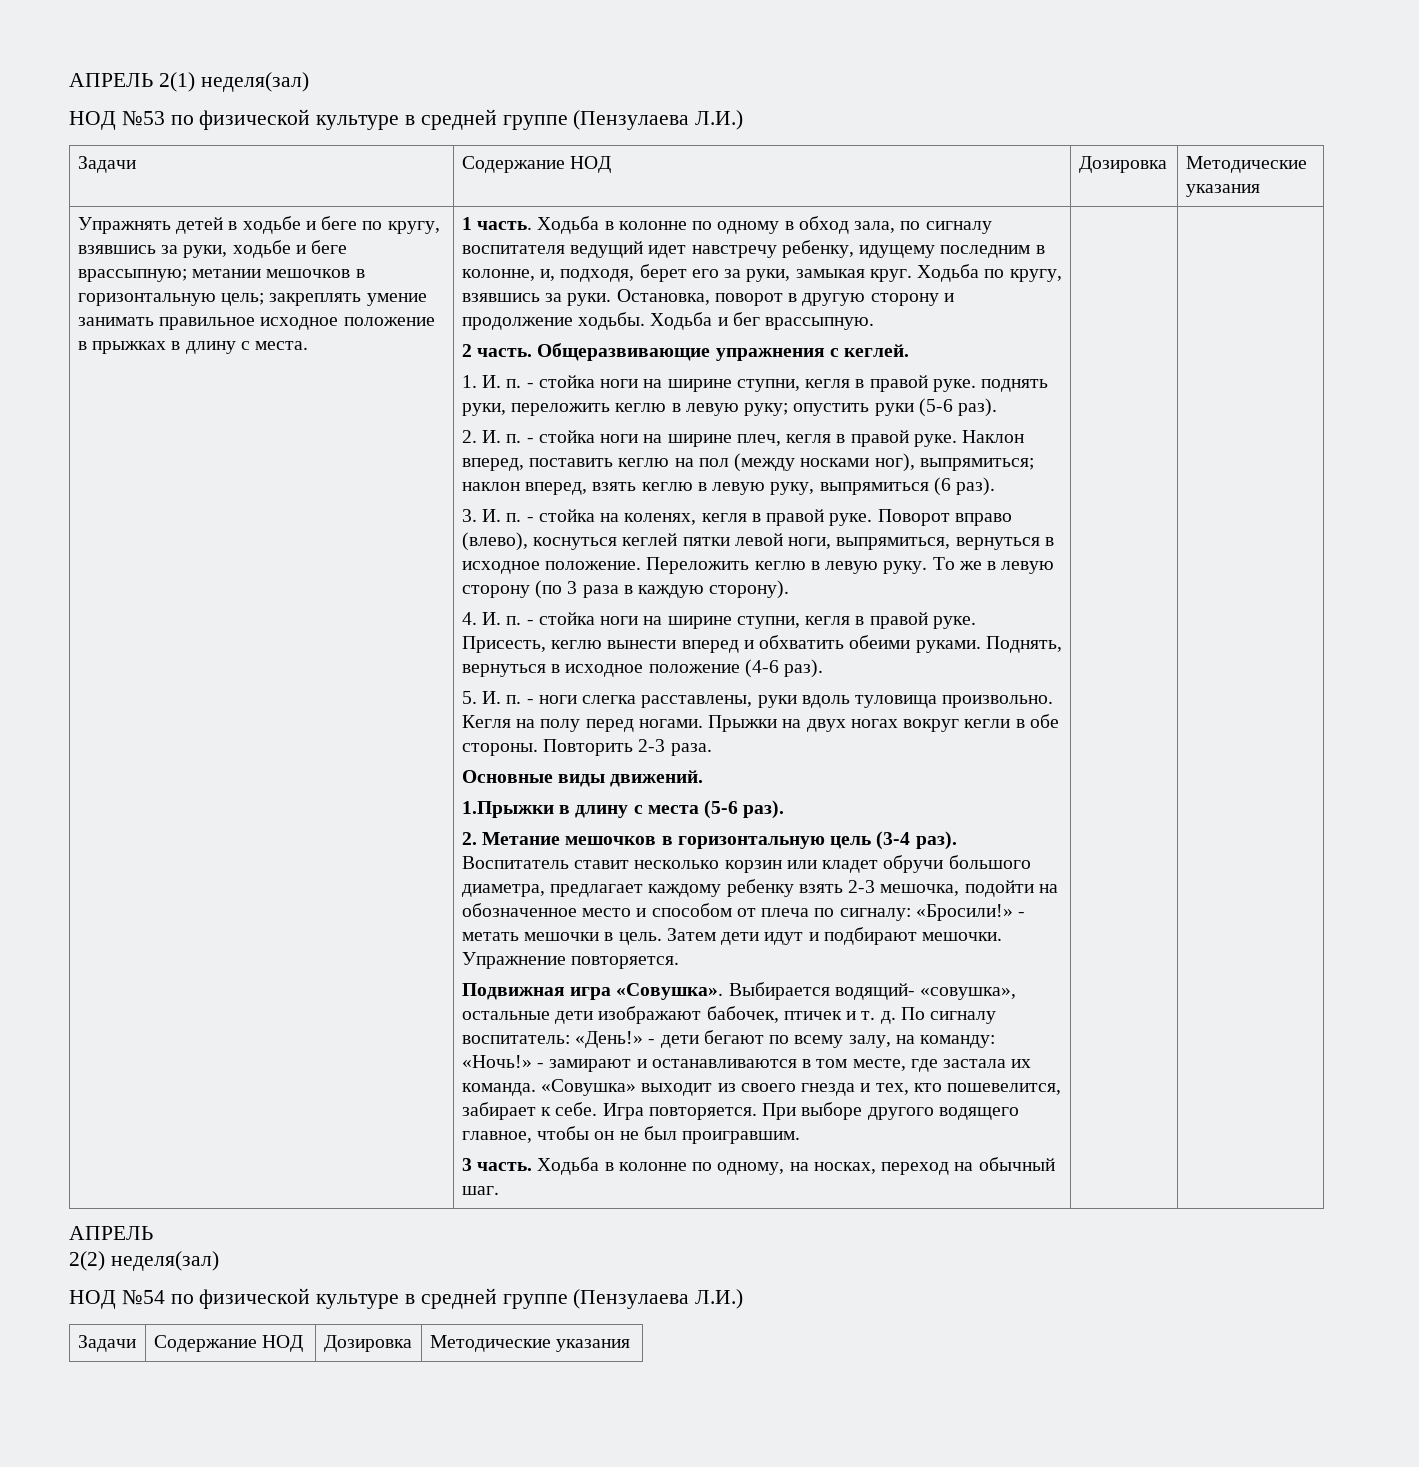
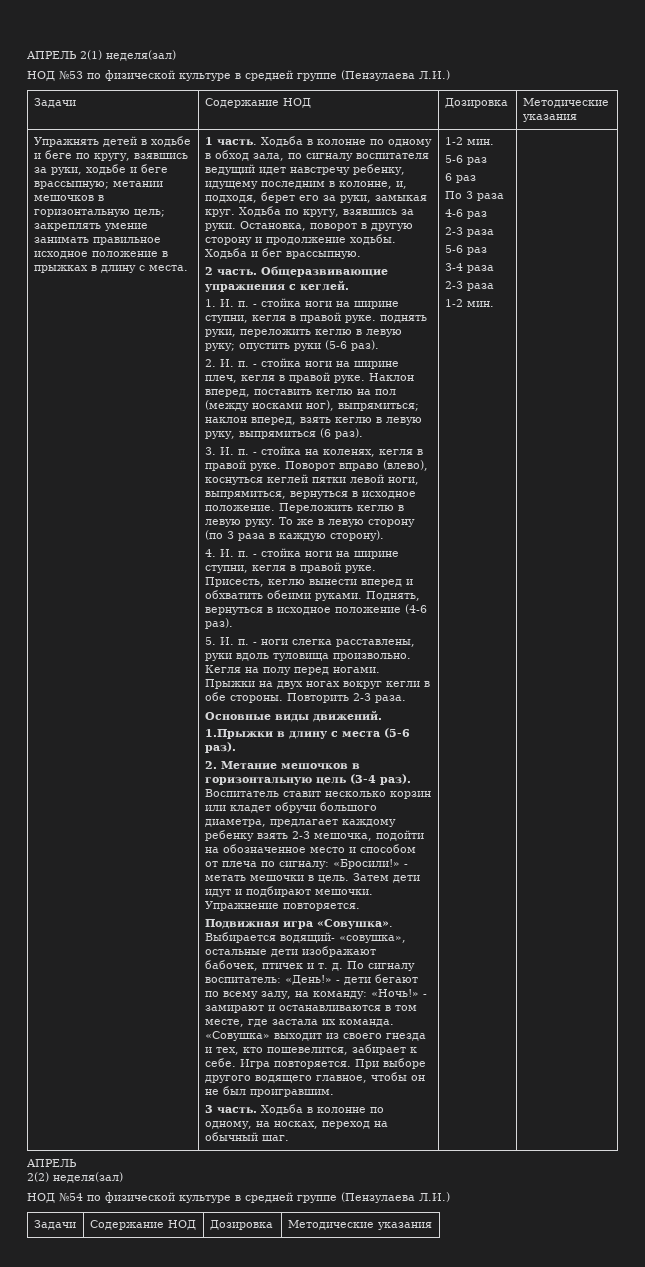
- Ходьба в колонне по одному, на носках, переход на обычный шаг.
+ Ходьба в колонне по одному, на носках, переход на обычный шаг. | 1-2 мин.
+ 5-6 раз
+ 6 раз
+ По 3 раза
+ 4-6 раз
+ 2-3 раза
+ 5-6 раз
+ 3-4 раза
+ 2-3 раза
+ 1-2 мин.

